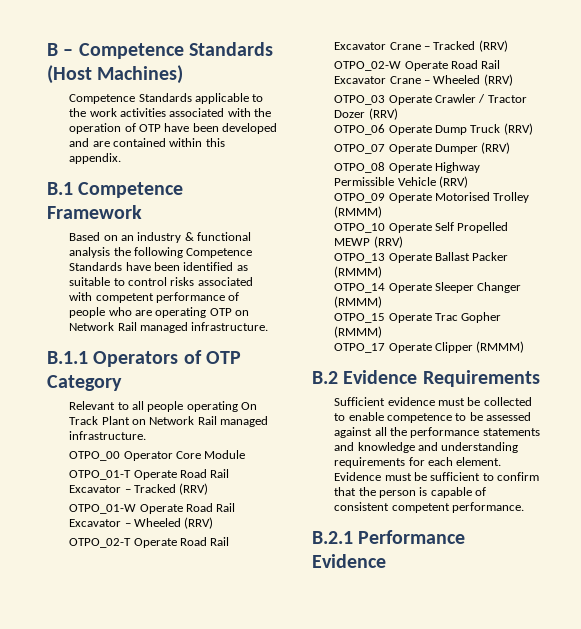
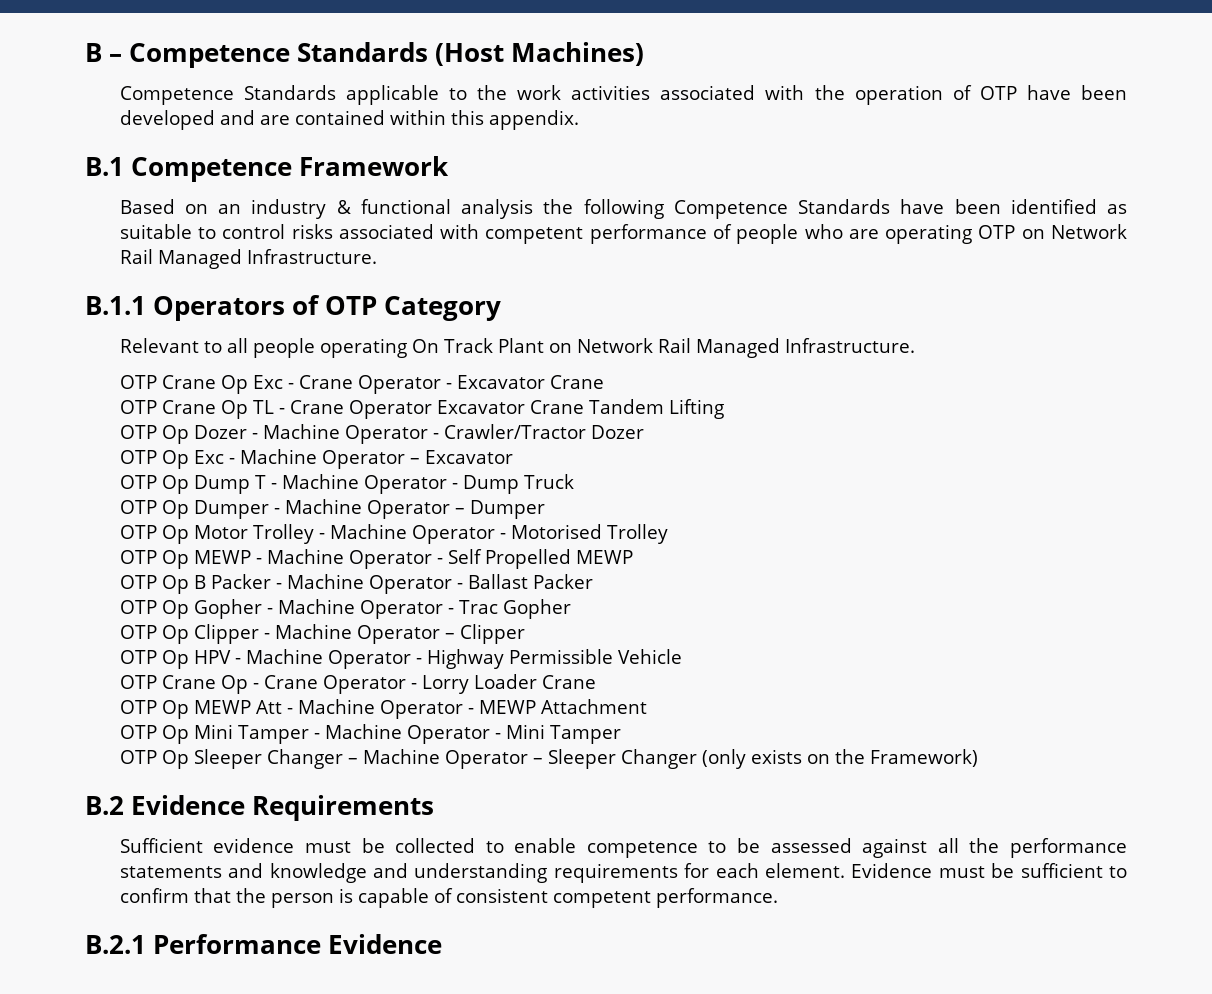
- Based on an industry & functional analysis the following Competence Standards have been identified as suitable to control risks associated with competent performance of people who are operating OTP on Network Rail managed infrastructure.
+ Based on an industry & functional analysis the following Competence Standards have been identified as suitable to control risks associated with competent performance of people who are operating OTP on Network Rail Managed Infrastructure.
- Relevant to all people operating On Track Plant on Network Rail managed infrastructure.
- OTPO_00 Operator Core Module
- OTPO_01-T Operate Road Rail Excavator – Tracked (RRV)
- OTPO_01-W Operate Road Rail Excavator – Wheeled (RRV)
- OTPO_02-T Operate Road Rail Excavator Crane – Tracked (RRV)
- OTPO_02-W Operate Road Rail Excavator Crane – Wheeled (RRV)
- OTPO_03 Operate Crawler / Tractor Dozer (RRV)
- OTPO_06 Operate Dump Truck (RRV)
- OTPO_07 Operate Dumper (RRV)
- OTPO_08 Operate Highway Permissible Vehicle (RRV)
- OTPO_09 Operate Motorised Trolley (RMMM)
- OTPO_10 Operate Self Propelled MEWP (RRV)
- OTPO_13 Operate Ballast Packer (RMMM)
- OTPO_14 Operate Sleeper Changer (RMMM)
- OTPO_15 Operate Trac Gopher (RMMM)
- OTPO_17 Operate Clipper (RMMM)
+ Relevant to all people operating On Track Plant on Network Rail Managed Infrastructure.
+ OTP Crane Op Exc - Crane Operator - Excavator Crane
+ OTP Crane Op TL - Crane Operator Excavator Crane Tandem Lifting
+ OTP Op Dozer - Machine Operator - Crawler/Tractor Dozer
+ OTP Op Exc - Machine Operator – Excavator
+ OTP Op Dump T - Machine Operator - Dump Truck
+ OTP Op Dumper - Machine Operator – Dumper
+ OTP Op Motor Trolley - Machine Operator - Motorised Trolley
+ OTP Op MEWP - Machine Operator - Self Propelled MEWP
+ OTP Op B Packer - Machine Operator - Ballast Packer
+ OTP Op Gopher - Machine Operator - Trac Gopher
+ OTP Op Clipper - Machine Operator – Clipper
+ OTP Op HPV - Machine Operator - Highway Permissible Vehicle
+ OTP Crane Op - Crane Operator - Lorry Loader Crane
+ OTP Op MEWP Att - Machine Operator - MEWP Attachment
+ OTP Op Mini Tamper - Machine Operator - Mini Tamper
+ OTP Op Sleeper Changer – Machine Operator – Sleeper Changer (only exists on the Framework)

